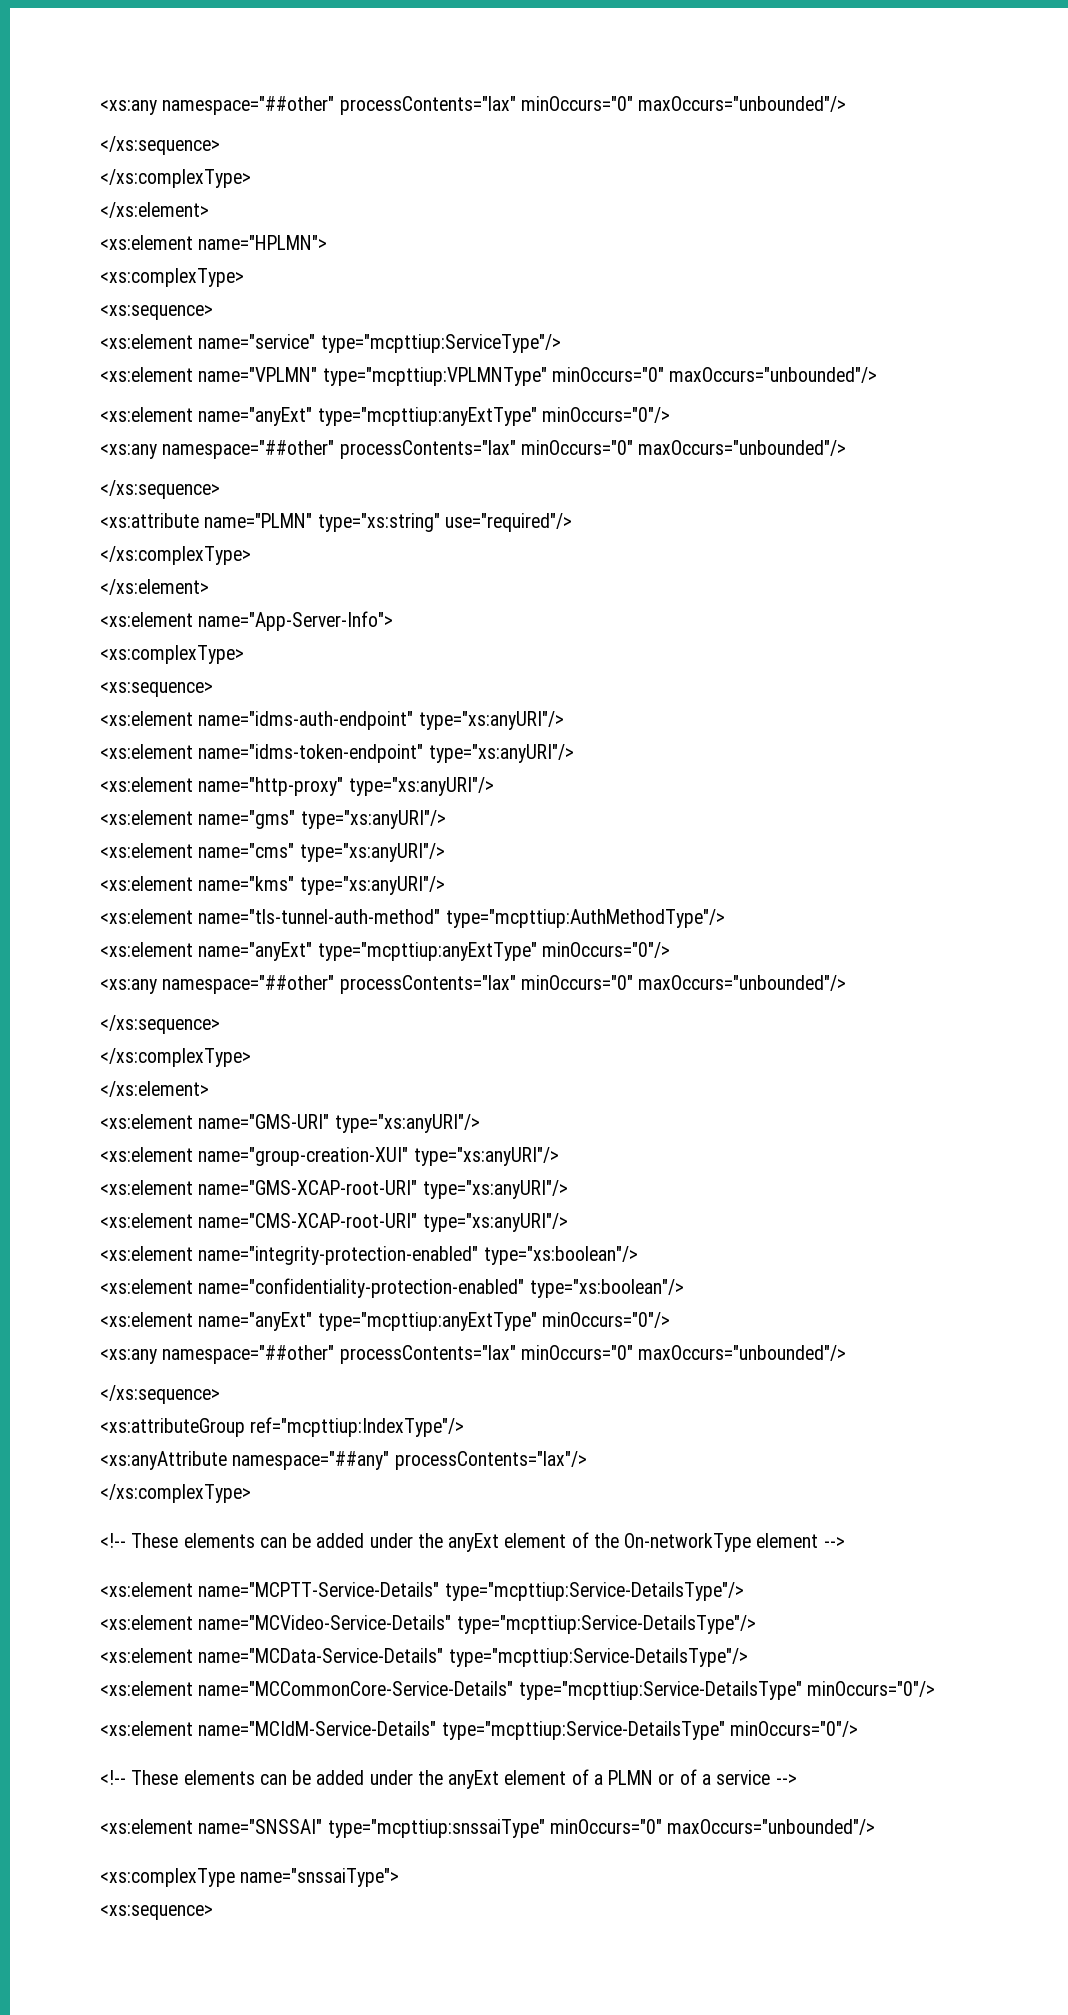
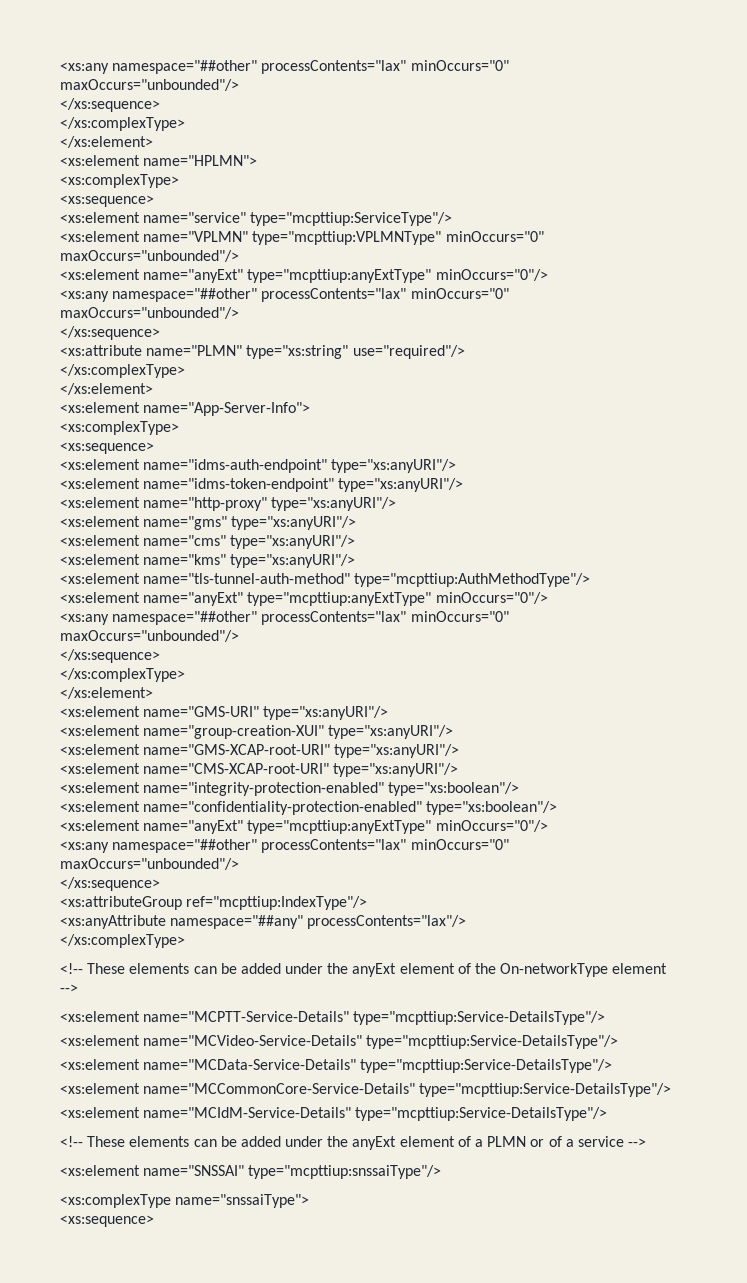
- <xs:element name="MCCommonCore-Service-Details" type="mcpttiup:Service-DetailsType" minOccurs="0"/>
+ <xs:element name="MCCommonCore-Service-Details" type="mcpttiup:Service-DetailsType"/>
- <xs:element name="MCIdM-Service-Details" type="mcpttiup:Service-DetailsType" minOccurs="0"/>
+ <xs:element name="MCIdM-Service-Details" type="mcpttiup:Service-DetailsType"/>
- <xs:element name="SNSSAI" type="mcpttiup:snssaiType" minOccurs="0" maxOccurs="unbounded"/>
+ <xs:element name="SNSSAI" type="mcpttiup:snssaiType"/>

